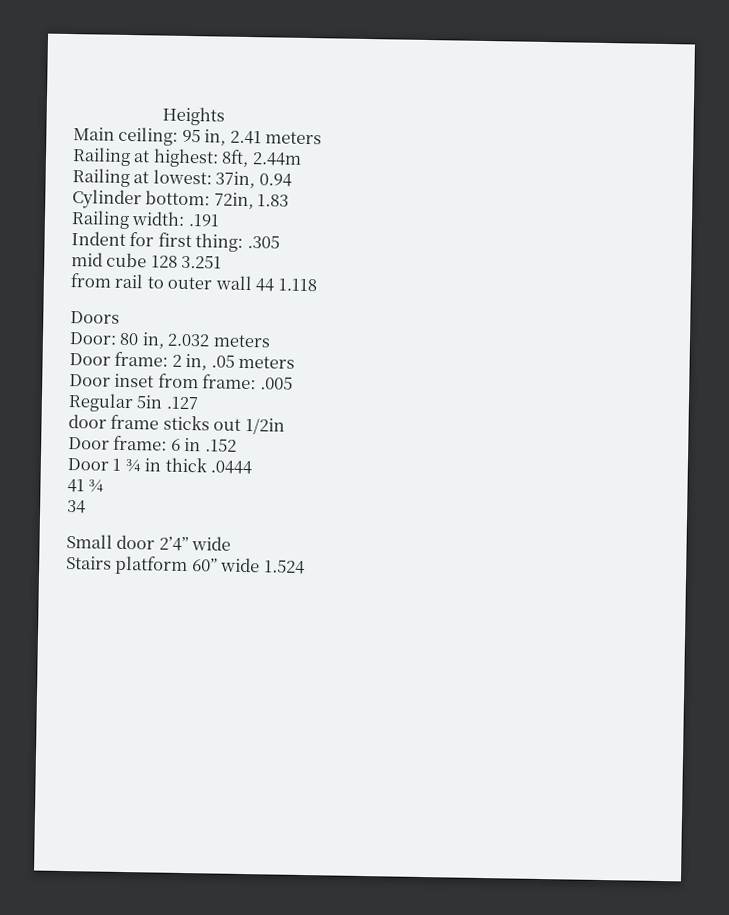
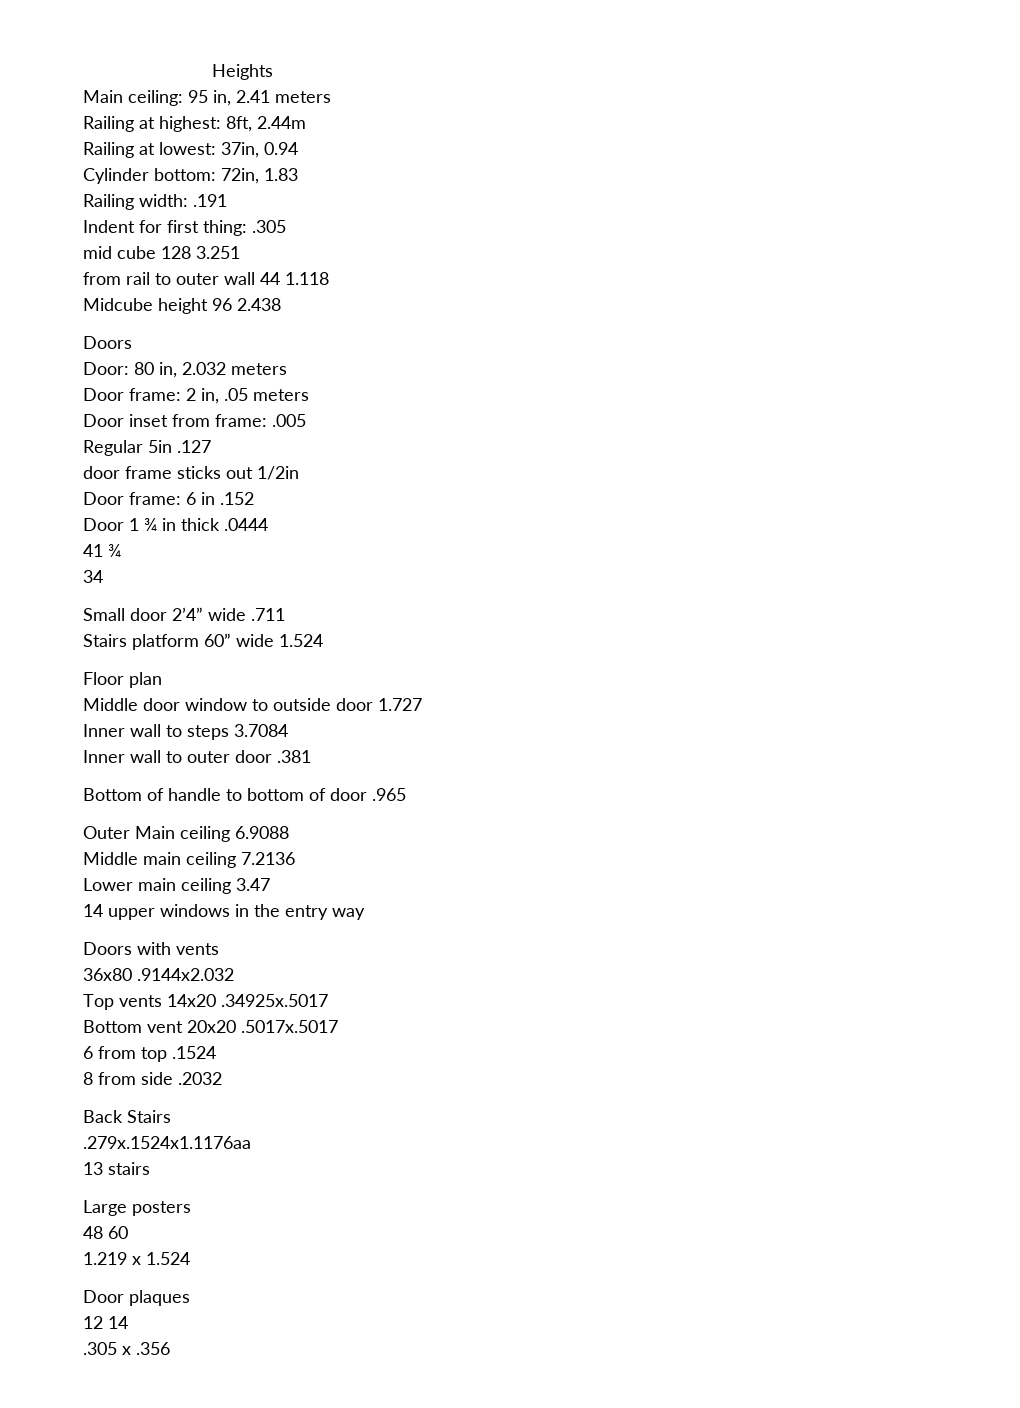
+ Midcube height 96 2.438
- Small door 2’4” wide
+ Small door 2’4” wide .711
+ Floor plan
+ Middle door window to outside door 1.727
+ Inner wall to steps 3.7084
+ Inner wall to outer door .381
+ Bottom of handle to bottom of door .965
+ Outer Main ceiling 6.9088
+ Middle main ceiling 7.2136
+ Lower main ceiling 3.47
+ 14 upper windows in the entry way
+ Doors with vents
+ 36x80 .9144x2.032
+ Top vents 14x20 .34925x.5017
+ Bottom vent 20x20 .5017x.5017
+ 6 from top .1524
+ 8 from side .2032
+ Back Stairs
+ .279x.1524x1.1176aa
+ 13 stairs
+ Large posters
+ 48 60
+ 1.219 x 1.524
+ Door plaques
+ 12 14
+ .305 x .356

